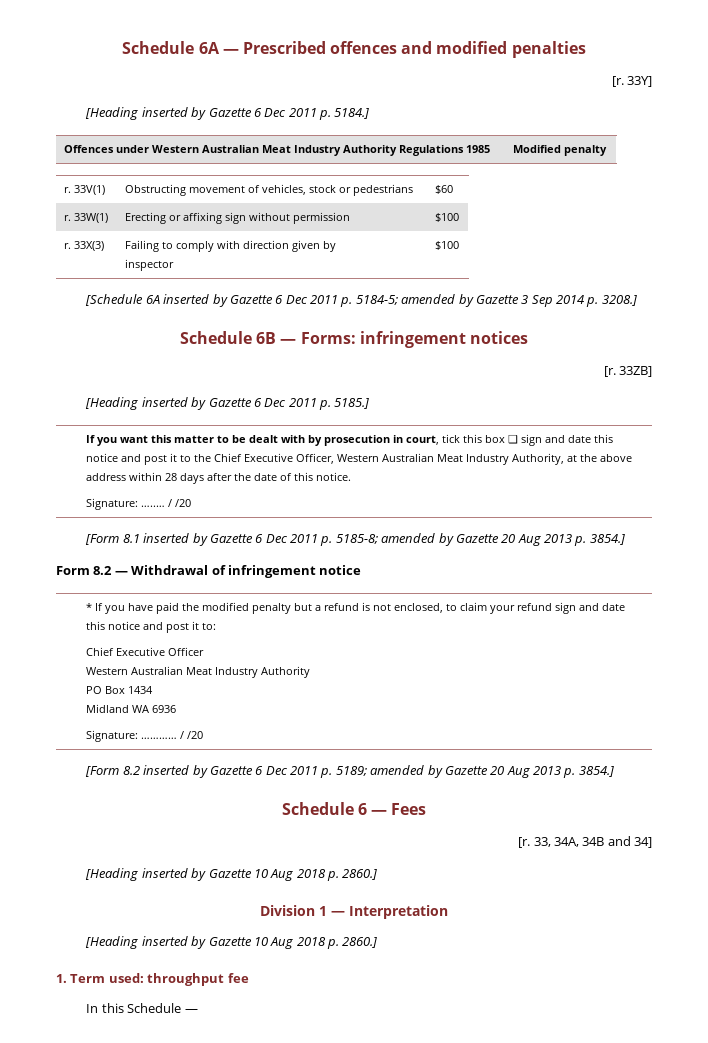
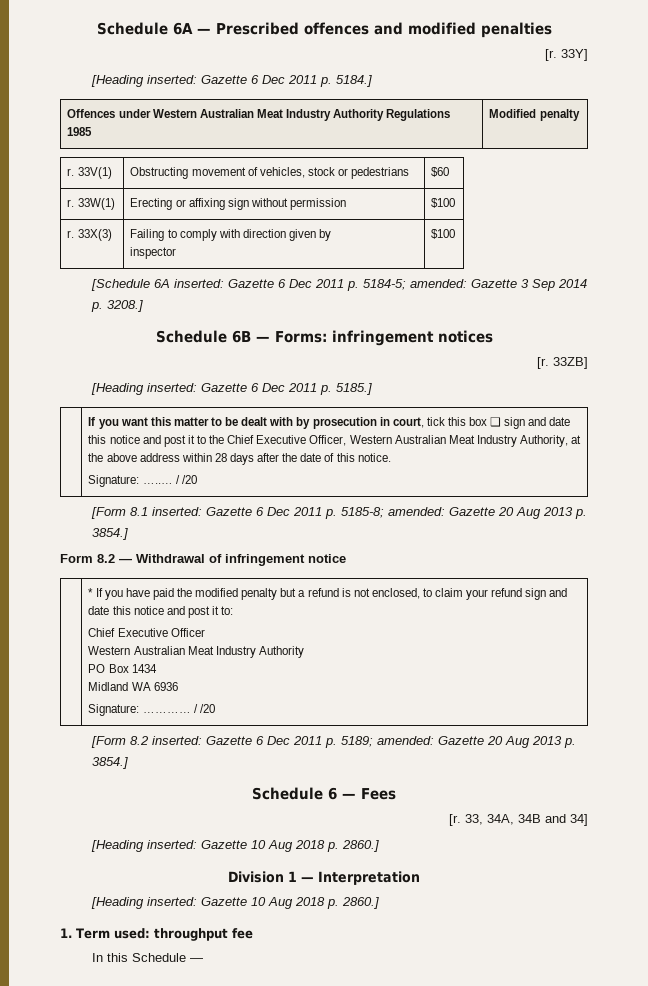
- [Heading inserted by Gazette 6 Dec 2011 p. 5184.]
+ [Heading inserted: Gazette 6 Dec 2011 p. 5184.]
- [Schedule 6A inserted by Gazette 6 Dec 2011 p. 5184-5; amended by Gazette 3 Sep 2014 p. 3208.]
+ [Schedule 6A inserted: Gazette 6 Dec 2011 p. 5184-5; amended: Gazette 3 Sep 2014 p. 3208.]
- [Heading inserted by Gazette 6 Dec 2011 p. 5185.]
+ [Heading inserted: Gazette 6 Dec 2011 p. 5185.]
- [Form 8.1 inserted by Gazette 6 Dec 2011 p. 5185-8; amended by Gazette 20 Aug 2013 p. 3854.]
+ [Form 8.1 inserted: Gazette 6 Dec 2011 p. 5185-8; amended: Gazette 20 Aug 2013 p. 3854.]
- [Form 8.2 inserted by Gazette 6 Dec 2011 p. 5189; amended by Gazette 20 Aug 2013 p. 3854.]
+ [Form 8.2 inserted: Gazette 6 Dec 2011 p. 5189; amended: Gazette 20 Aug 2013 p. 3854.]
  33, 34A, 34B and 34]
- [Heading inserted by Gazette 10 Aug 2018 p. 2860.]
+ [Heading inserted: Gazette 10 Aug 2018 p. 2860.]
  Division 1 — Interpretation
- [Heading inserted by Gazette 10 Aug 2018 p. 2860.]
+ [Heading inserted: Gazette 10 Aug 2018 p. 2860.]

